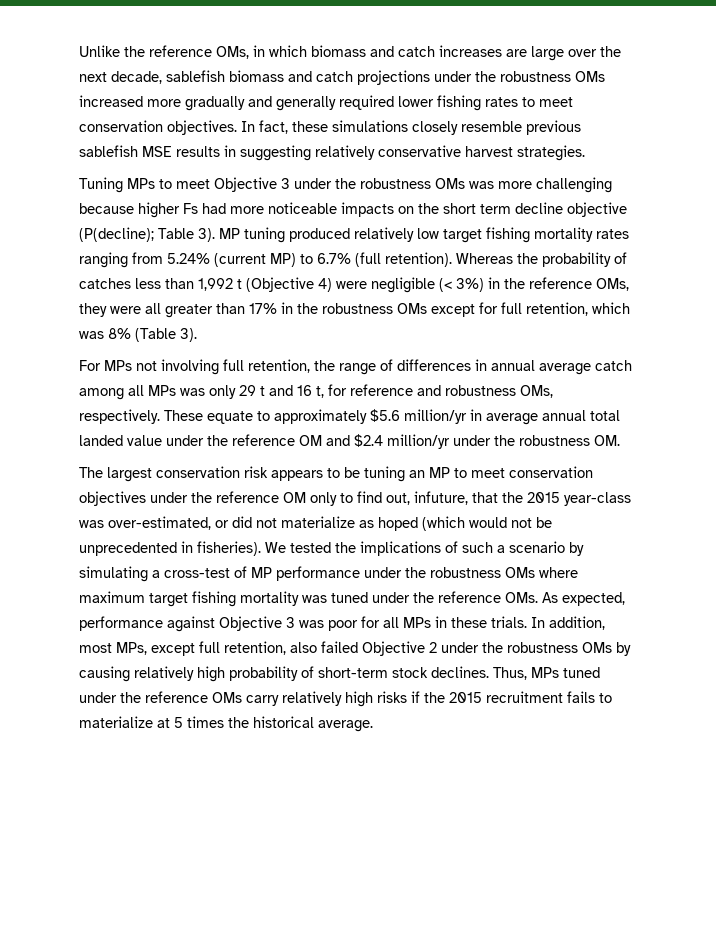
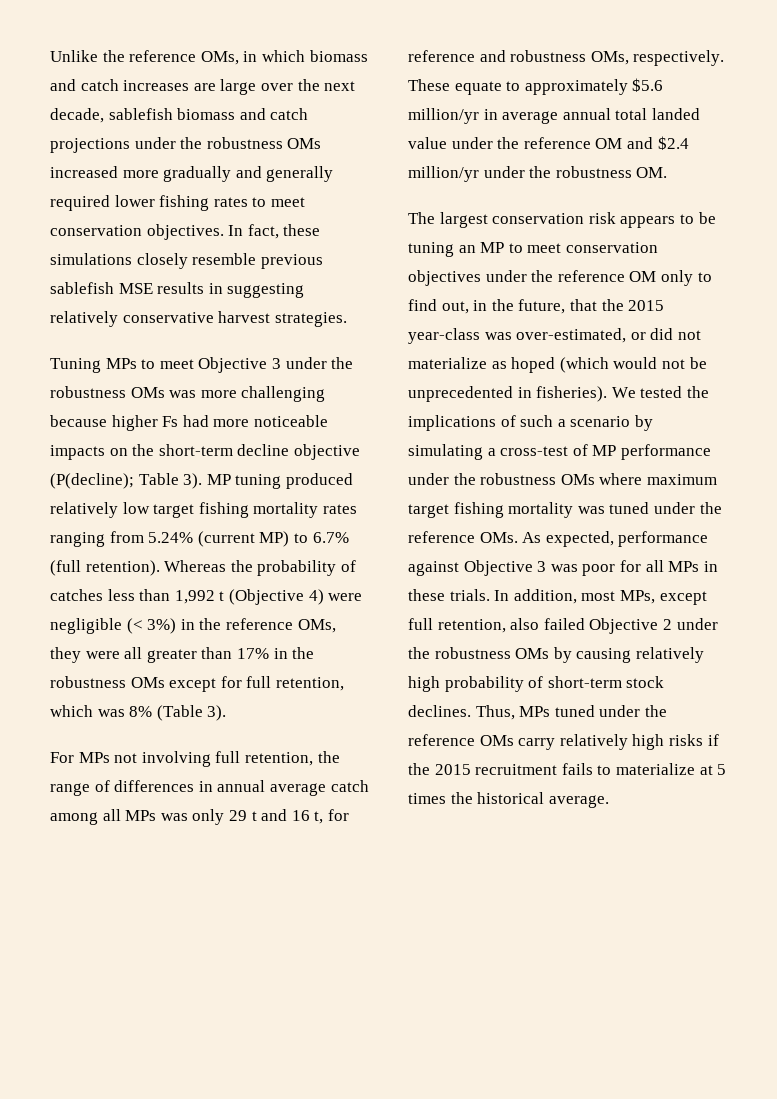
- Tuning MPs to meet Objective 3 under the robustness OMs was more challenging because higher Fs had more noticeable impacts on the short term decline objective (P(decline); Table 3).
+ Tuning MPs to meet Objective 3 under the robustness OMs was more challenging because higher Fs had more noticeable impacts on the short-term decline objective (P(decline); Table 3).
- The largest conservation risk appears to be tuning an MP to meet conservation objectives under the reference OM only to find out, infuture, that the 2015 year-class was over-estimated, or did not materialize as hoped (which would not be unprecedented in fisheries).
+ The largest conservation risk appears to be tuning an MP to meet conservation objectives under the reference OM only to find out, in the future, that the 2015 year-class was over-estimated, or did not materialize as hoped (which would not be unprecedented in fisheries).

